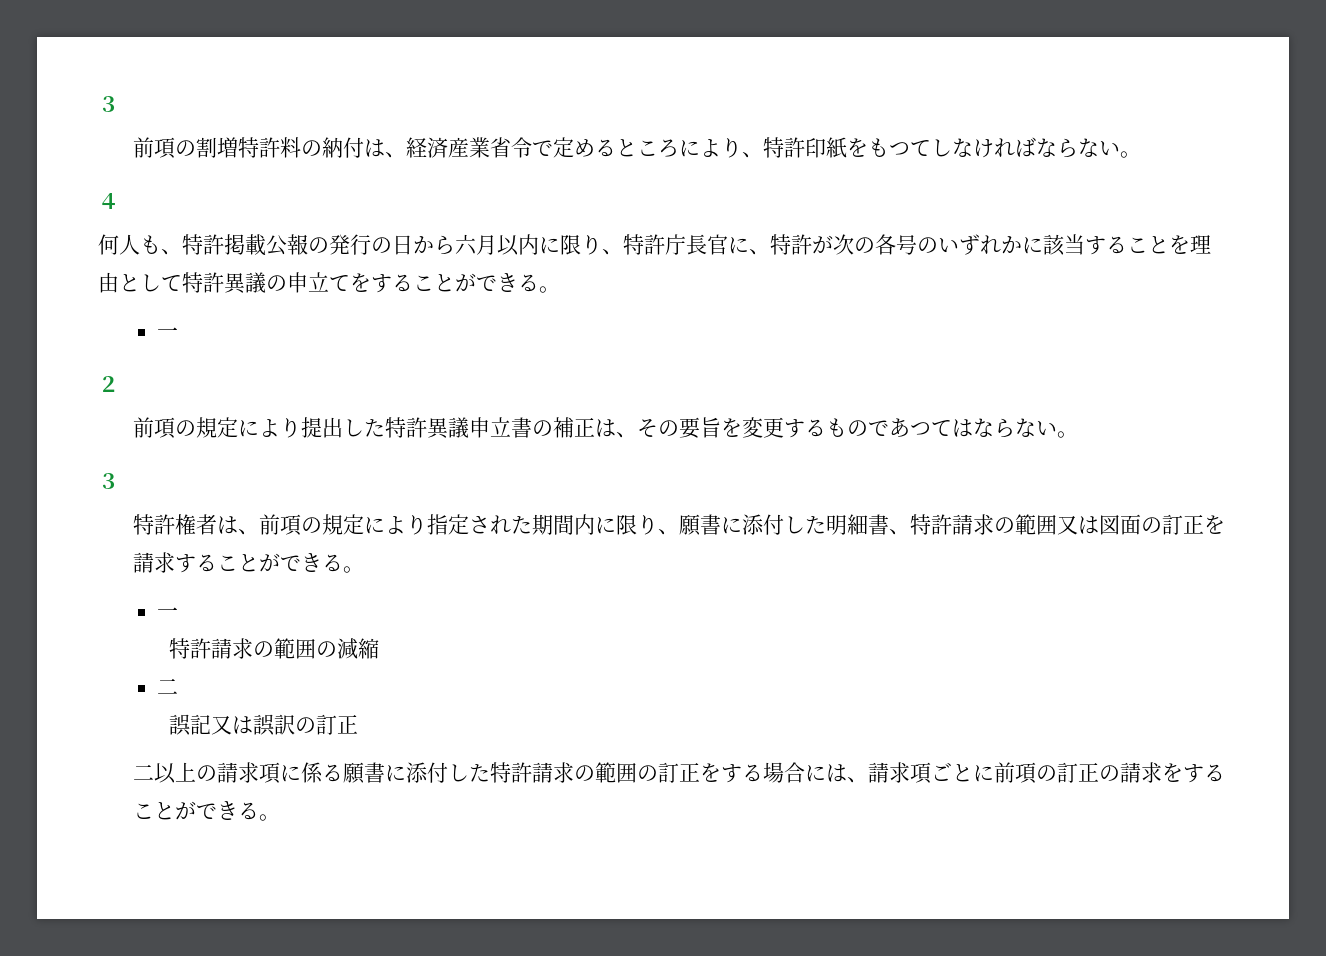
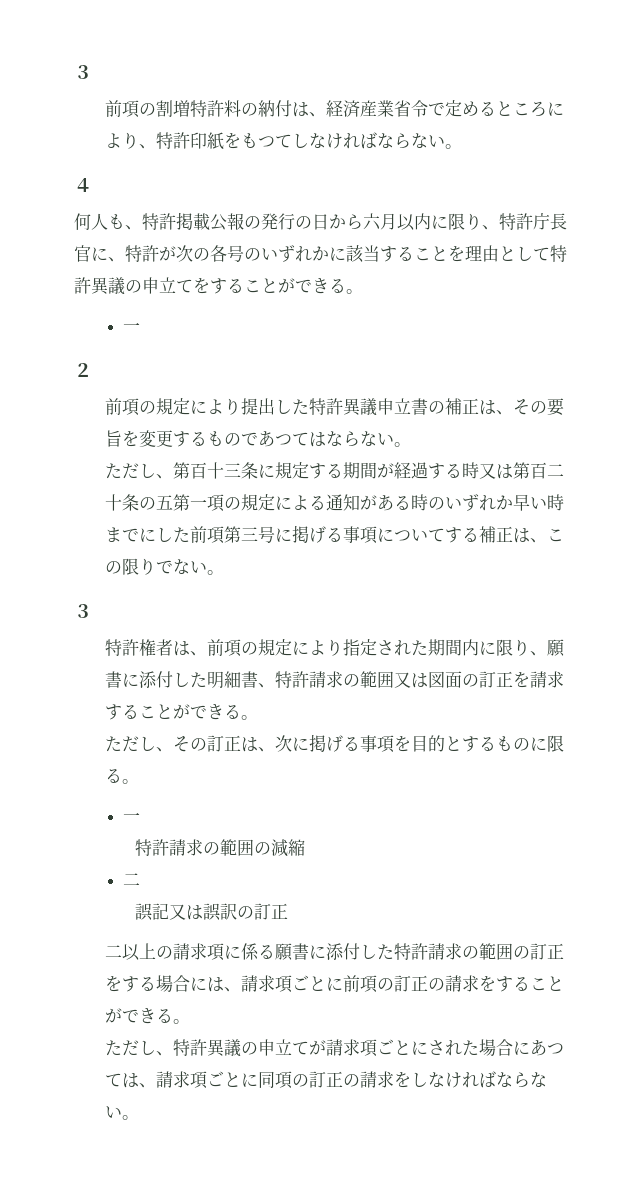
+ ただし、第百十三条に規定する期間が経過する時又は第百二十条の五第一項の規定による通知がある時のいずれか早い時までにした前項第三号に掲げる事項についてする補正は、この限りでない。
+ ただし、その訂正は、次に掲げる事項を目的とするものに限る。
+ ただし、特許異議の申立てが請求項ごとにされた場合にあつては、請求項ごとに同項の訂正の請求をしなければならない。

